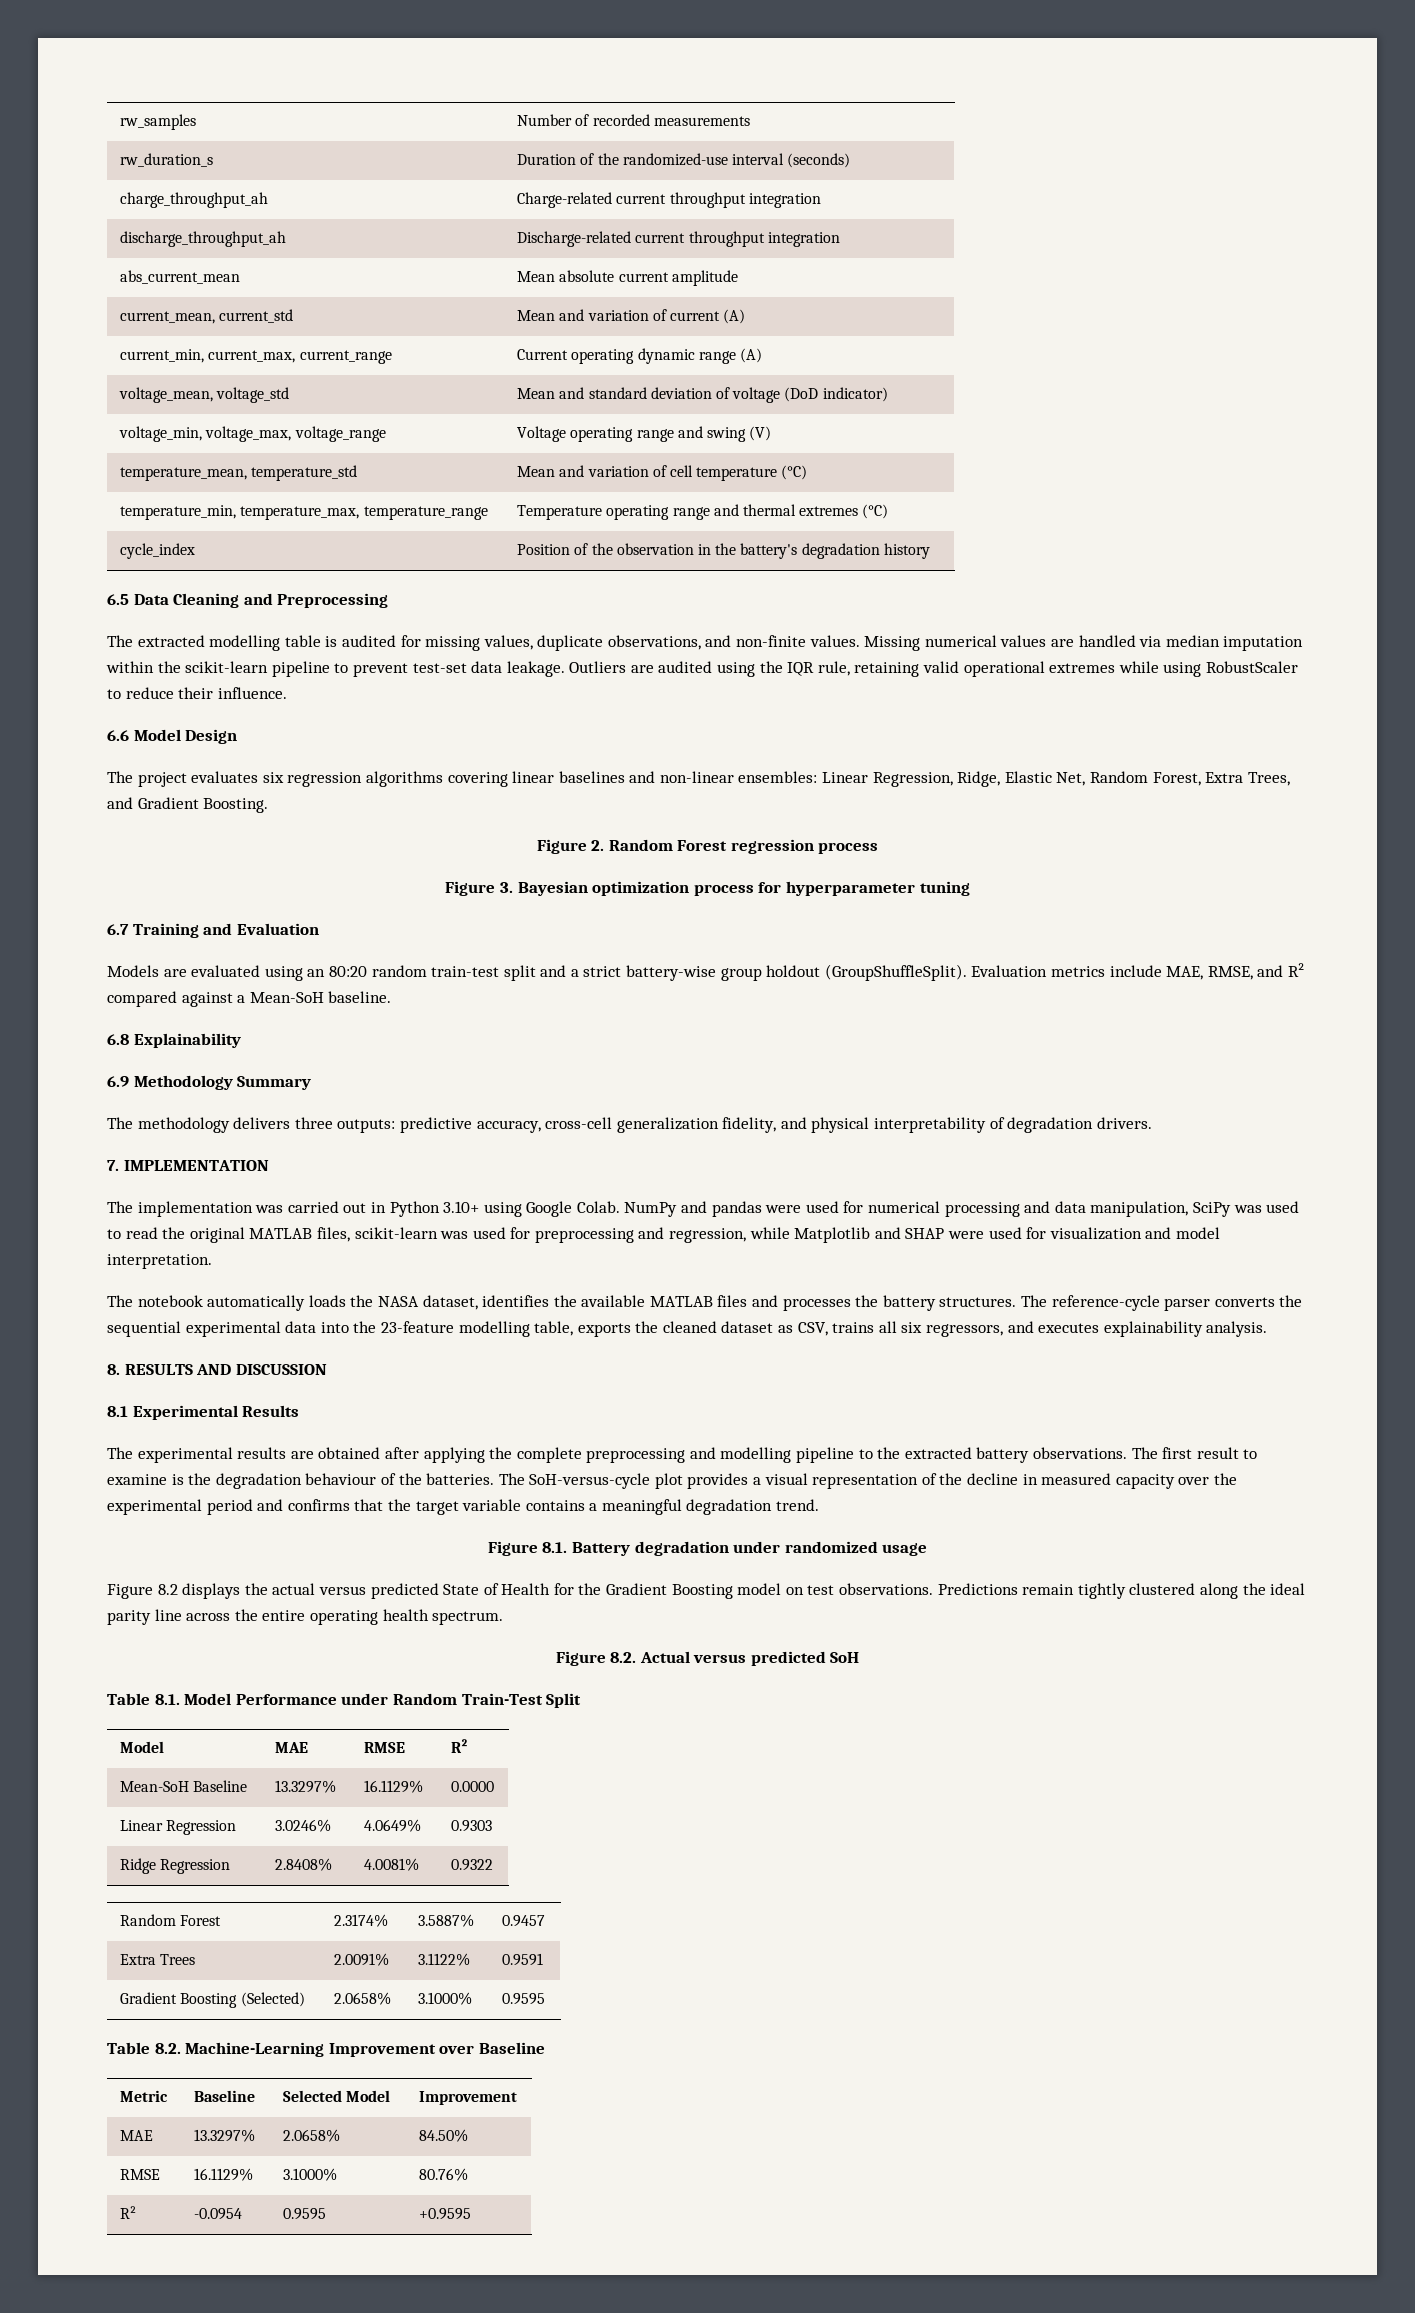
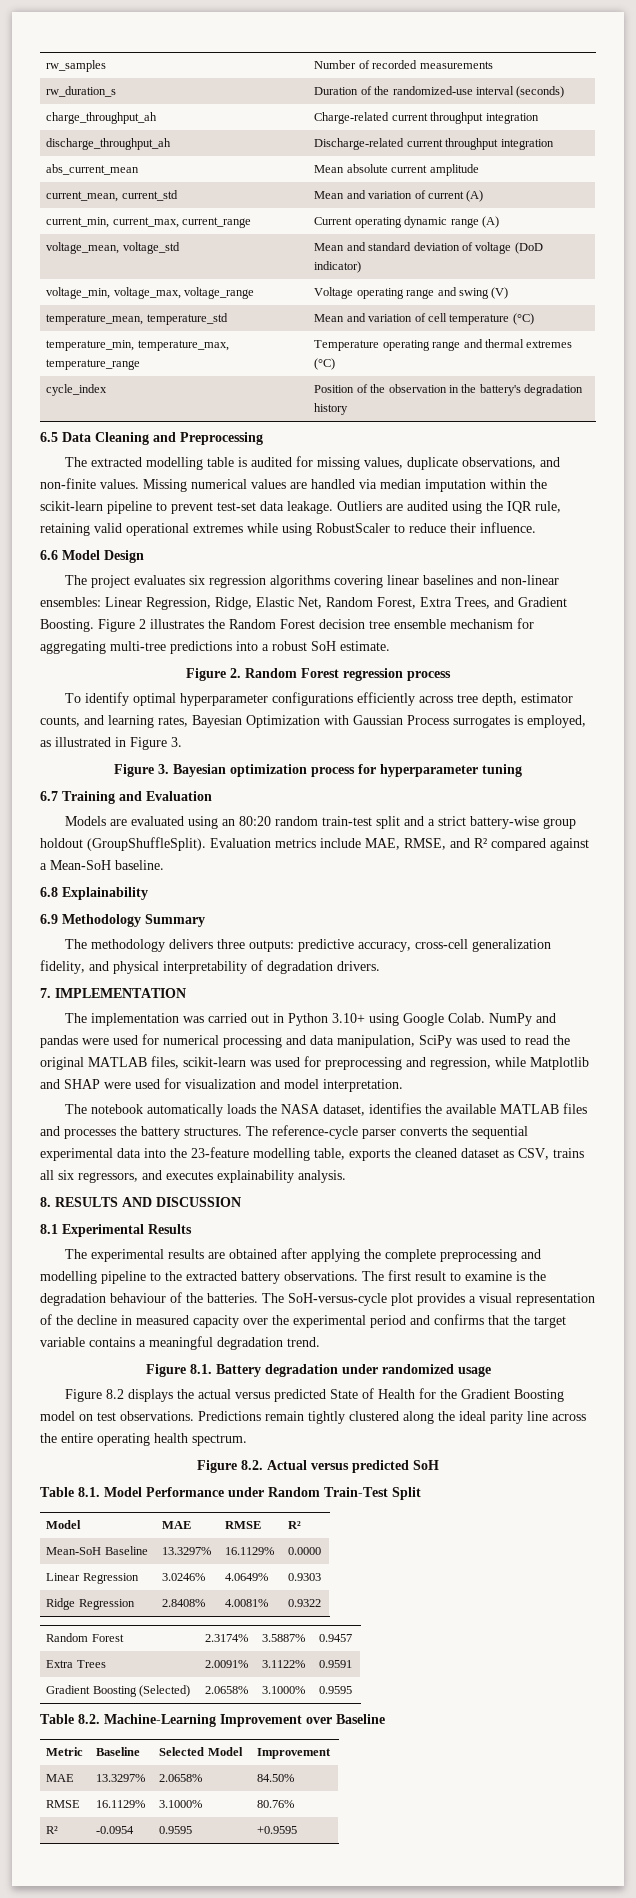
+ Figure 2 illustrates the Random Forest decision tree ensemble mechanism for aggregating multi-tree predictions into a robust SoH estimate.
+ To identify optimal hyperparameter configurations efficiently across tree depth, estimator counts, and learning rates, Bayesian Optimization with Gaussian Process surrogates is employed, as illustrated in Figure 3.

